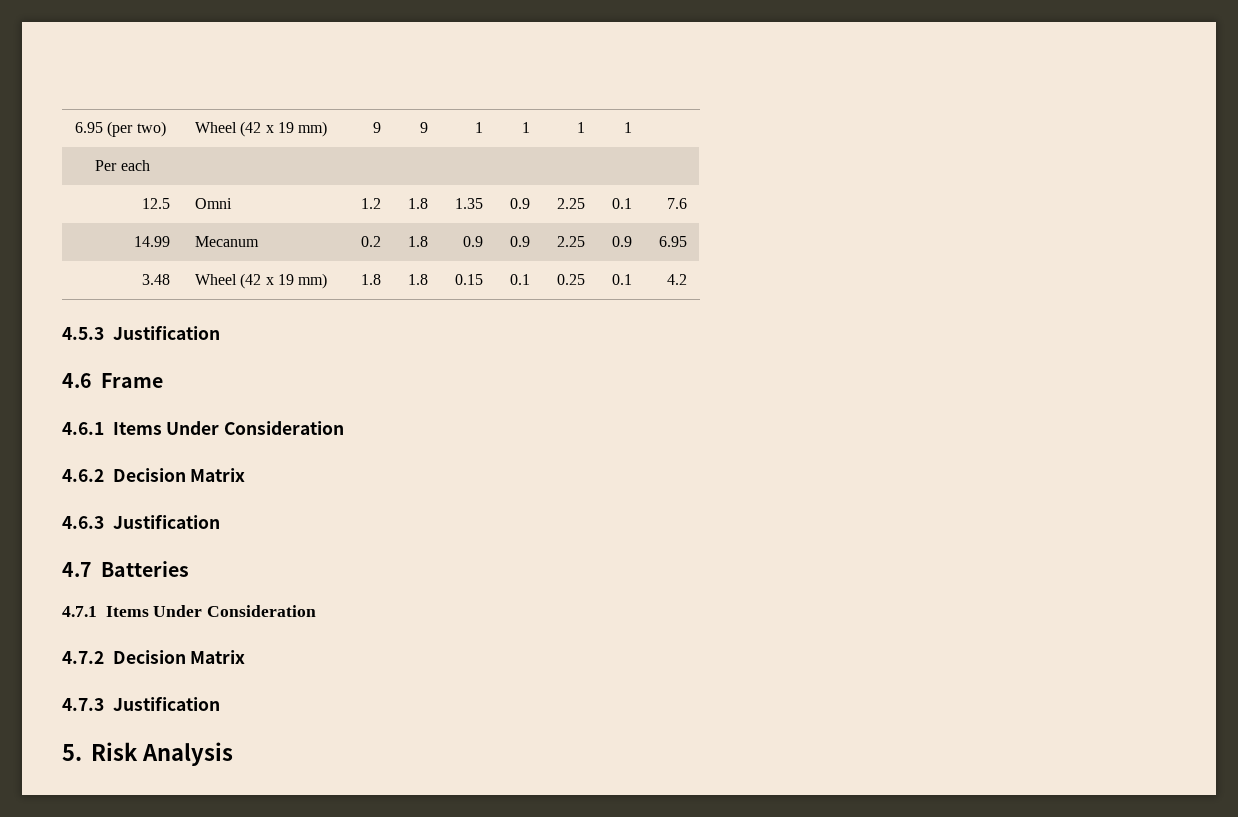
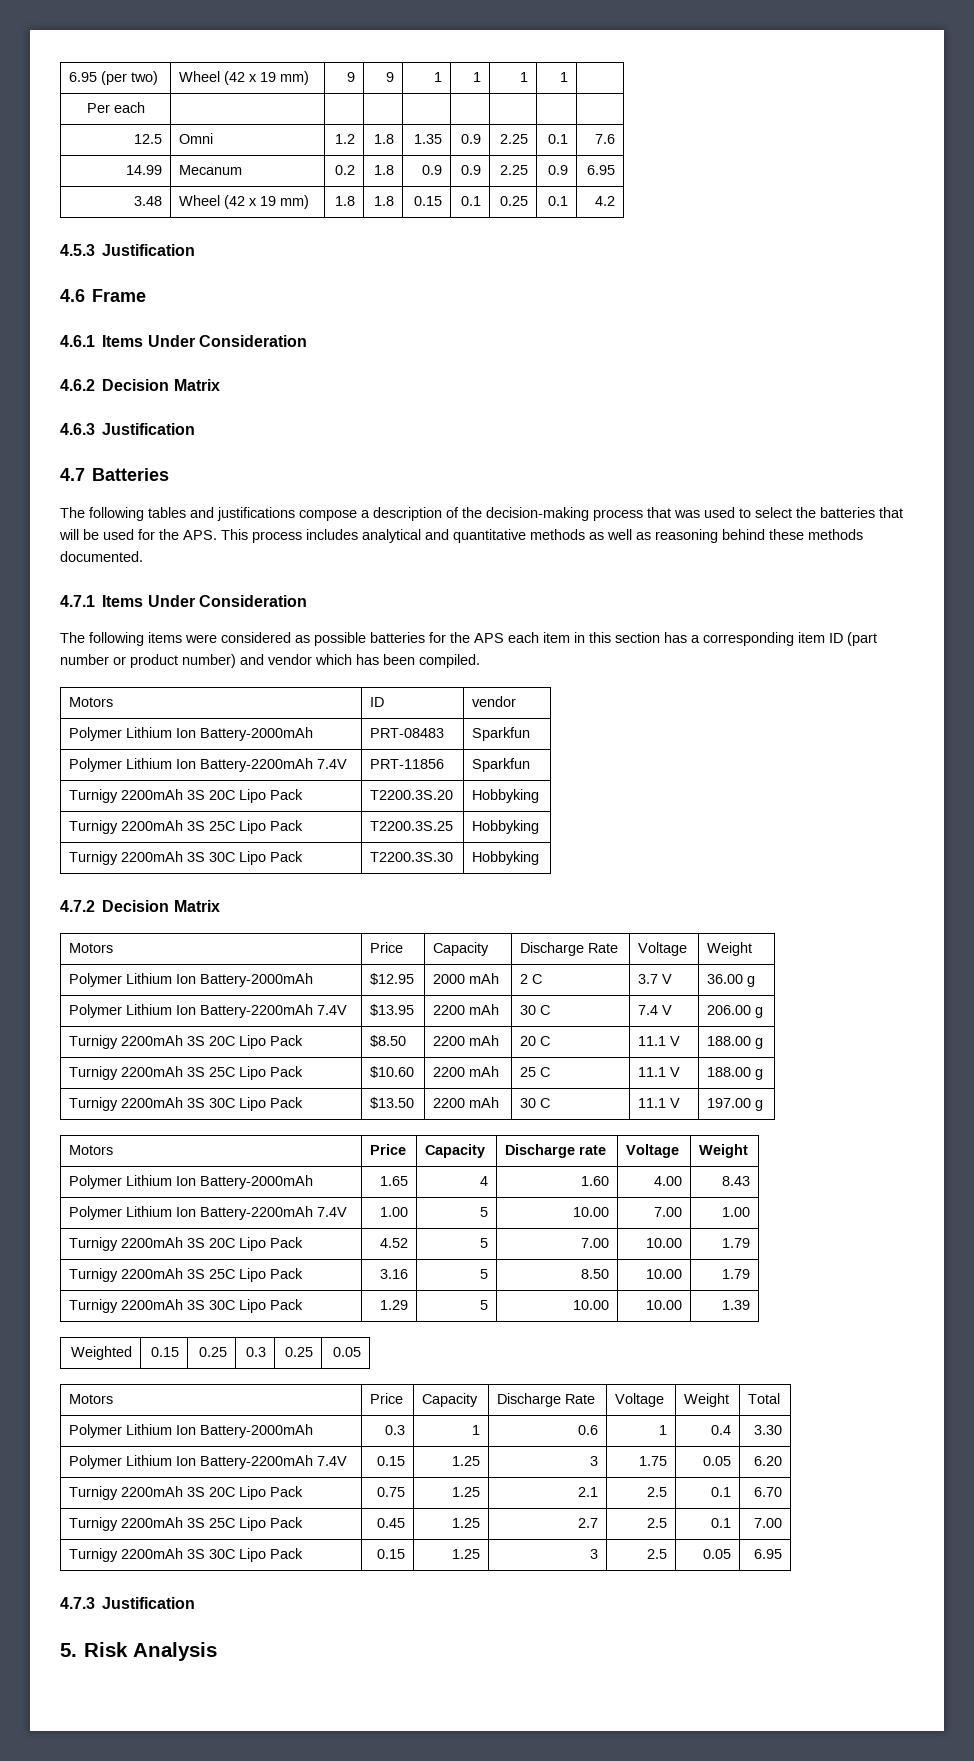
+ The following tables and justifications compose a description of the decision-making process that was used to select the batteries that will be used for the APS. This process includes analytical and quantitative methods as well as reasoning behind these methods documented.
  4.7.1 Items Under Consideration
+ The following items were considered as possible batteries for the APS each item in this section has a corresponding item ID (part number or product number) and vendor which has been compiled.
+ Motors | ID | vendor
+ Polymer Lithium Ion Battery-2000mAh | PRT-08483 | Sparkfun
+ Polymer Lithium Ion Battery-2200mAh 7.4V | PRT-11856 | Sparkfun
+ Turnigy 2200mAh 3S 20C Lipo Pack | T2200.3S.20 | Hobbyking
+ Turnigy 2200mAh 3S 25C Lipo Pack | T2200.3S.25 | Hobbyking
+ Turnigy 2200mAh 3S 30C Lipo Pack | T2200.3S.30 | Hobbyking
  4.7.2 Decision Matrix
+ Motors | Price | Capacity | Discharge Rate | Voltage | Weight
+ Polymer Lithium Ion Battery-2000mAh | $12.95 | 2000 mAh | 2 C | 3.7 V | 36.00 g
+ Polymer Lithium Ion Battery-2200mAh 7.4V | $13.95 | 2200 mAh | 30 C | 7.4 V | 206.00 g
+ Turnigy 2200mAh 3S 20C Lipo Pack | $8.50 | 2200 mAh | 20 C | 11.1 V | 188.00 g
+ Turnigy 2200mAh 3S 25C Lipo Pack | $10.60 | 2200 mAh | 25 C | 11.1 V | 188.00 g
+ Turnigy 2200mAh 3S 30C Lipo Pack | $13.50 | 2200 mAh | 30 C | 11.1 V | 197.00 g
+ Motors | Price | Capacity | Discharge rate | Voltage | Weight
+ Polymer Lithium Ion Battery-2000mAh | 1.65 | 4 | 1.60 | 4.00 | 8.43
+ Polymer Lithium Ion Battery-2200mAh 7.4V | 1.00 | 5 | 10.00 | 7.00 | 1.00
+ Turnigy 2200mAh 3S 20C Lipo Pack | 4.52 | 5 | 7.00 | 10.00 | 1.79
+ Turnigy 2200mAh 3S 25C Lipo Pack | 3.16 | 5 | 8.50 | 10.00 | 1.79
+ Turnigy 2200mAh 3S 30C Lipo Pack | 1.29 | 5 | 10.00 | 10.00 | 1.39
+ Weighted | 0.15 | 0.25 | 0.3 | 0.25 | 0.05
+ Motors | Price | Capacity | Discharge Rate | Voltage | Weight | Total
+ Polymer Lithium Ion Battery-2000mAh | 0.3 | 1 | 0.6 | 1 | 0.4 | 3.30
+ Polymer Lithium Ion Battery-2200mAh 7.4V | 0.15 | 1.25 | 3 | 1.75 | 0.05 | 6.20
+ Turnigy 2200mAh 3S 20C Lipo Pack | 0.75 | 1.25 | 2.1 | 2.5 | 0.1 | 6.70
+ Turnigy 2200mAh 3S 25C Lipo Pack | 0.45 | 1.25 | 2.7 | 2.5 | 0.1 | 7.00
+ Turnigy 2200mAh 3S 30C Lipo Pack | 0.15 | 1.25 | 3 | 2.5 | 0.05 | 6.95

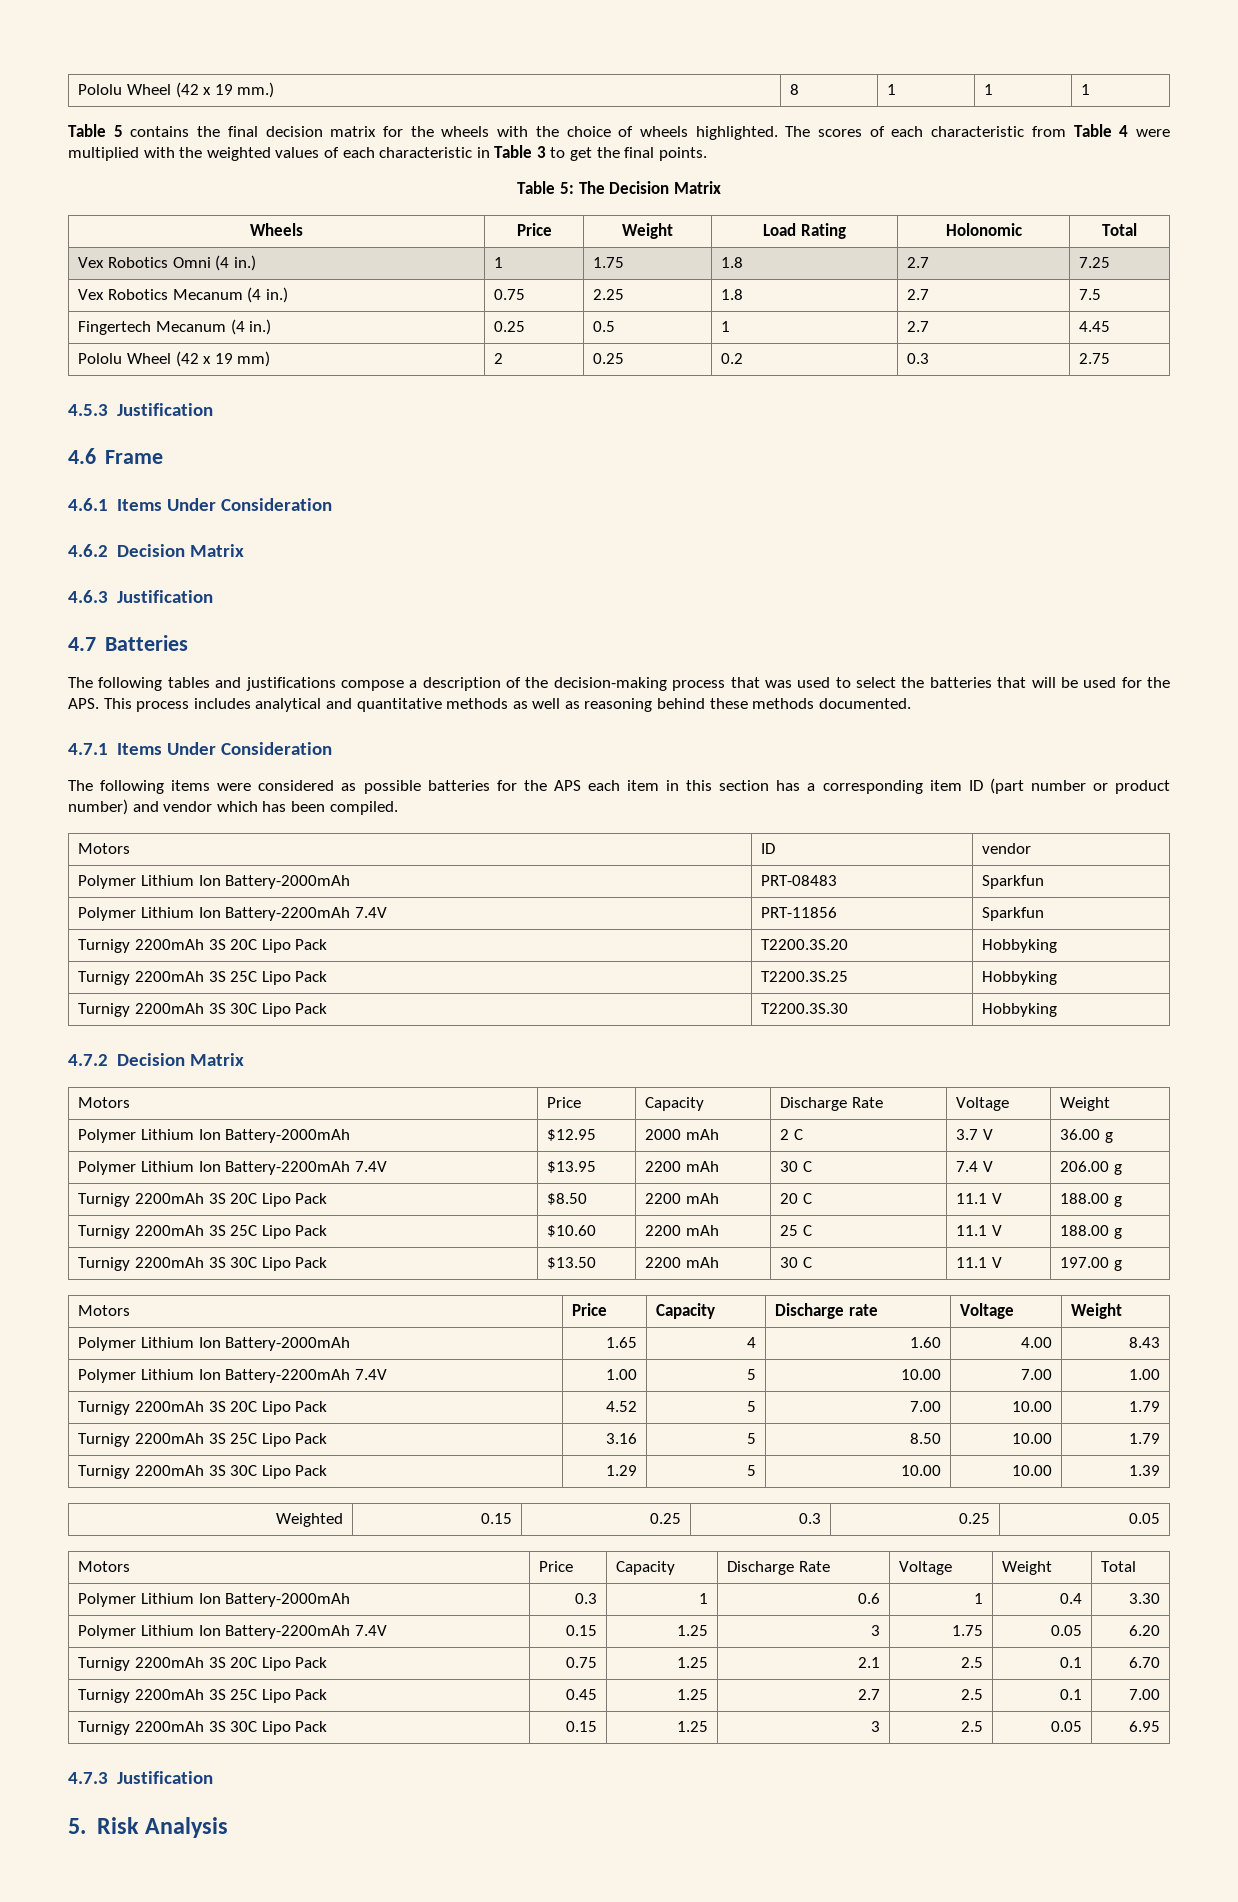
- 6.95 (per two) | Wheel (42 x 19 mm) | 9 | 9 | 1 | 1 | 1 | 1 |
- Per each | | | | | | | |
- 12.5 | Omni | 1.2 | 1.8 | 1.35 | 0.9 | 2.25 | 0.1 | 7.6
- 14.99 | Mecanum | 0.2 | 1.8 | 0.9 | 0.9 | 2.25 | 0.9 | 6.95
- 3.48 | Wheel (42 x 19 mm) | 1.8 | 1.8 | 0.15 | 0.1 | 0.25 | 0.1 | 4.2
+ Pololu Wheel (42 x 19 mm.) | 8 | 1 | 1 | 1
+ Table 5 contains the final decision matrix for the wheels with the choice of wheels highlighted. The scores of each characteristic from Table 4 were multiplied with the weighted values of each characteristic in Table 3 to get the final points.
+ Table 5: The Decision Matrix
+ Wheels | Price | Weight | Load Rating | Holonomic | Total
+ Vex Robotics Omni (4 in.) | 1 | 1.75 | 1.8 | 2.7 | 7.25
+ Vex Robotics Mecanum (4 in.) | 0.75 | 2.25 | 1.8 | 2.7 | 7.5
+ Fingertech Mecanum (4 in.) | 0.25 | 0.5 | 1 | 2.7 | 4.45
+ Pololu Wheel (42 x 19 mm) | 2 | 0.25 | 0.2 | 0.3 | 2.75

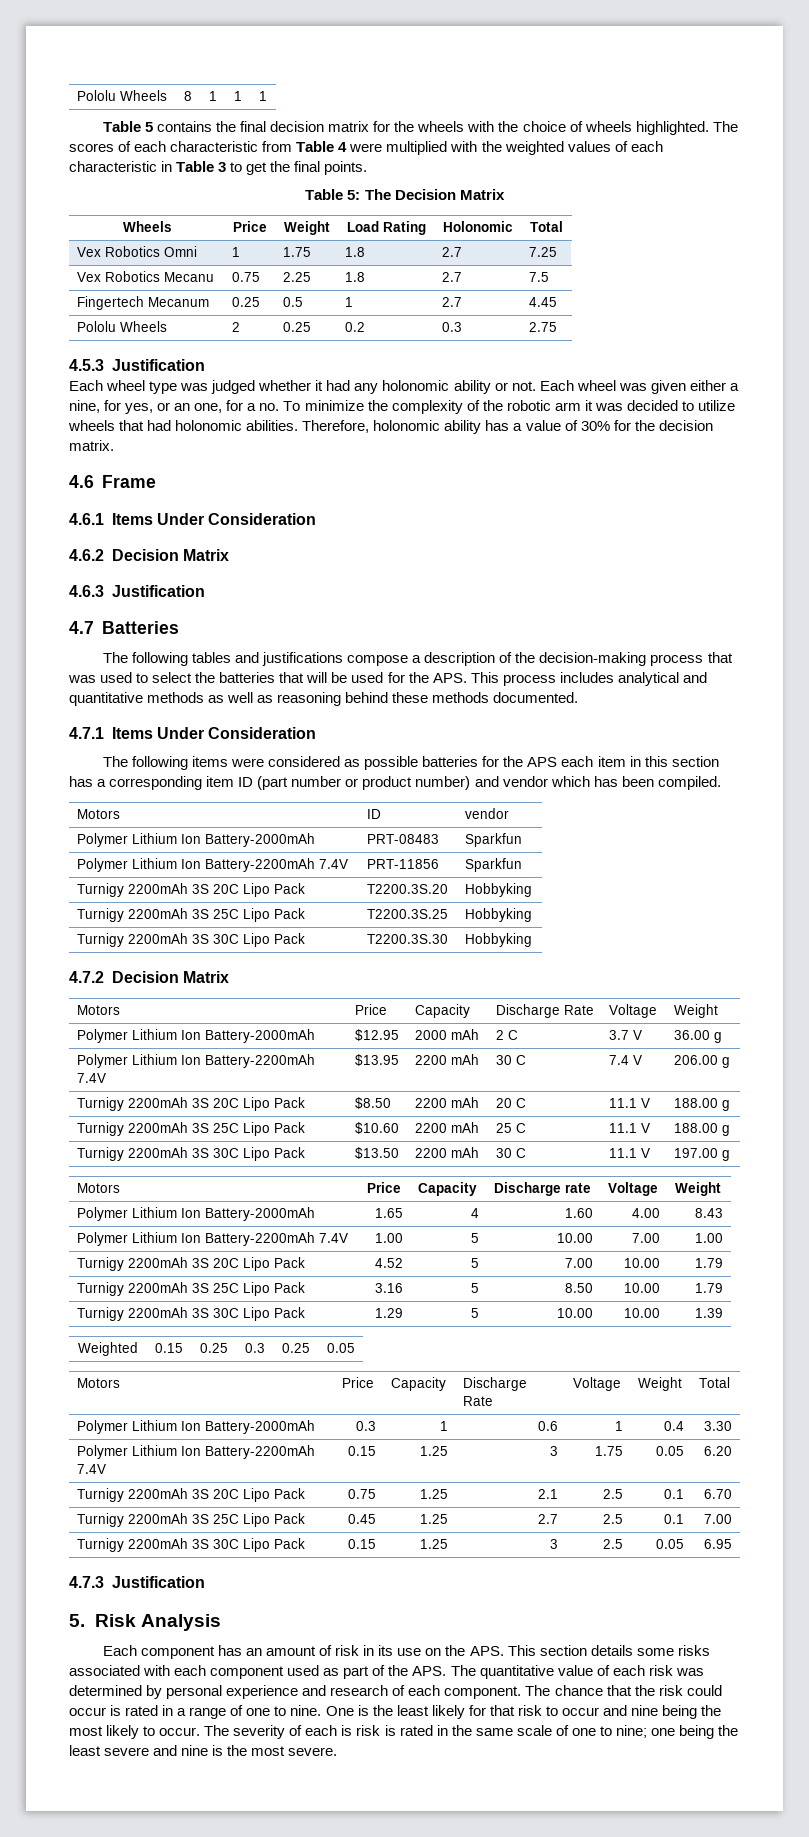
- Pololu Wheel (42 x 19 mm.) | 8 | 1 | 1 | 1
+ Pololu Wheels | 8 | 1 | 1 | 1
- Vex Robotics Omni (4 in.) | 1 | 1.75 | 1.8 | 2.7 | 7.25
+ Vex Robotics Omni | 1 | 1.75 | 1.8 | 2.7 | 7.25
- Vex Robotics Mecanum (4 in.) | 0.75 | 2.25 | 1.8 | 2.7 | 7.5
+ Vex Robotics Mecanu | 0.75 | 2.25 | 1.8 | 2.7 | 7.5
- Fingertech Mecanum (4 in.) | 0.25 | 0.5 | 1 | 2.7 | 4.45
+ Fingertech Mecanum | 0.25 | 0.5 | 1 | 2.7 | 4.45
- Pololu Wheel (42 x 19 mm) | 2 | 0.25 | 0.2 | 0.3 | 2.75
+ Pololu Wheels | 2 | 0.25 | 0.2 | 0.3 | 2.75
+ Each wheel type was judged whether it had any holonomic ability or not. Each wheel was given either a nine, for yes, or an one, for a no. To minimize the complexity of the robotic arm it was decided to utilize wheels that had holonomic abilities. Therefore, holonomic ability has a value of 30% for the decision matrix.
+ Each component has an amount of risk in its use on the APS. This section details some risks associated with each component used as part of the APS. The quantitative value of each risk was determined by personal experience and research of each component. The chance that the risk could occur is rated in a range of one to nine. One is the least likely for that risk to occur and nine being the most likely to occur. The severity of each is risk is rated in the same scale of one to nine; one being the least severe and nine is the most severe.

